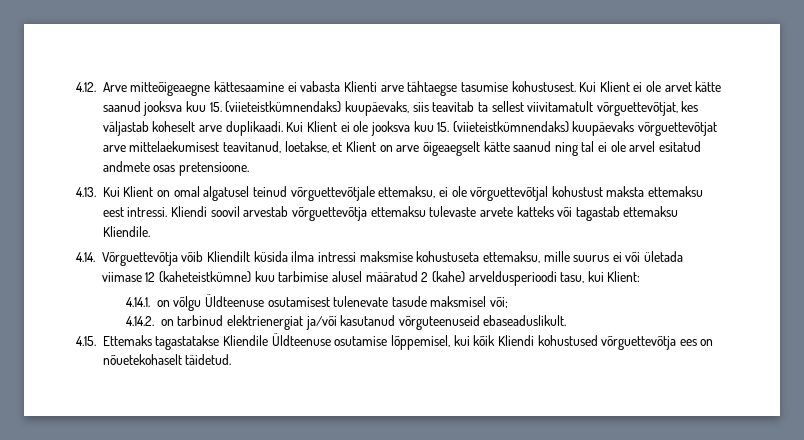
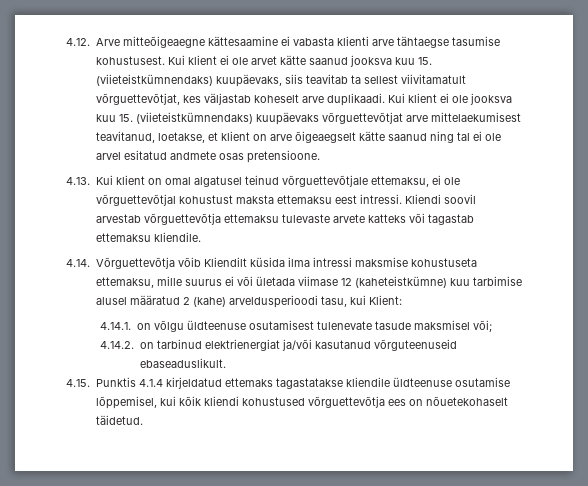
- 4.12. Arve mitteõigeaegne kättesaamine ei vabasta Klienti arve tähtaegse tasumise kohustusest.
+ 4.12. Arve mitteõigeaegne kättesaamine ei vabasta klienti arve tähtaegse tasumise kohustusest.
- Kui Klient ei ole arvet kätte saanud jooksva kuu 15. (viieteistkümnendaks) kuupäevaks, siis teavitab ta sellest viivitamatult võrguettevõtjat, kes väljastab koheselt arve duplikaadi.
+ Kui klient ei ole arvet kätte saanud jooksva kuu 15. (viieteistkümnendaks) kuupäevaks, siis teavitab ta sellest viivitamatult võrguettevõtjat, kes väljastab koheselt arve duplikaadi.
- Kui Klient ei ole jooksva kuu 15. (viieteistkümnendaks) kuupäevaks võrguettevõtjat arve mittelaekumisest teavitanud, loetakse, et Klient on arve õigeaegselt kätte saanud ning tal ei ole arvel esitatud andmete osas pretensioone.
+ Kui klient ei ole jooksva kuu 15. (viieteistkümnendaks) kuupäevaks võrguettevõtjat arve mittelaekumisest teavitanud, loetakse, et klient on arve õigeaegselt kätte saanud ning tal ei ole arvel esitatud andmete osas pretensioone.
- 4.13. Kui Klient on omal algatusel teinud võrguettevõtjale ettemaksu, ei ole võrguettevõtjal kohustust maksta ettemaksu eest intressi.
+ 4.13. Kui klient on omal algatusel teinud võrguettevõtjale ettemaksu, ei ole võrguettevõtjal kohustust maksta ettemaksu eest intressi.
- Kliendi soovil arvestab võrguettevõtja ettemaksu tulevaste arvete katteks või tagastab ettemaksu Kliendile.
+ Kliendi soovil arvestab võrguettevõtja ettemaksu tulevaste arvete katteks või tagastab ettemaksu kliendile.
- 4.14.1. on võlgu Üldteenuse osutamisest tulenevate tasude maksmisel või;
+ 4.14.1. on võlgu üldteenuse osutamisest tulenevate tasude maksmisel või;
- 4.15. Ettemaks tagastatakse Kliendile Üldteenuse osutamise lõppemisel, kui kõik Kliendi kohustused võrguettevõtja ees on nõuetekohaselt täidetud.
+ 4.15. Punktis 4.1.4 kirjeldatud ettemaks tagastatakse kliendile üldteenuse osutamise lõppemisel, kui kõik kliendi kohustused võrguettevõtja ees on nõuetekohaselt täidetud.

